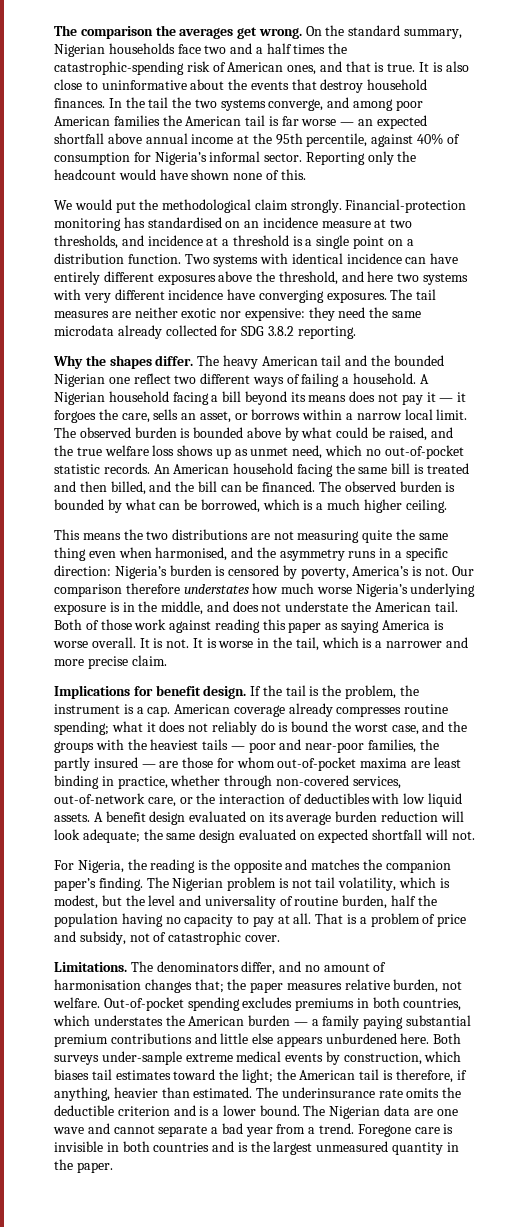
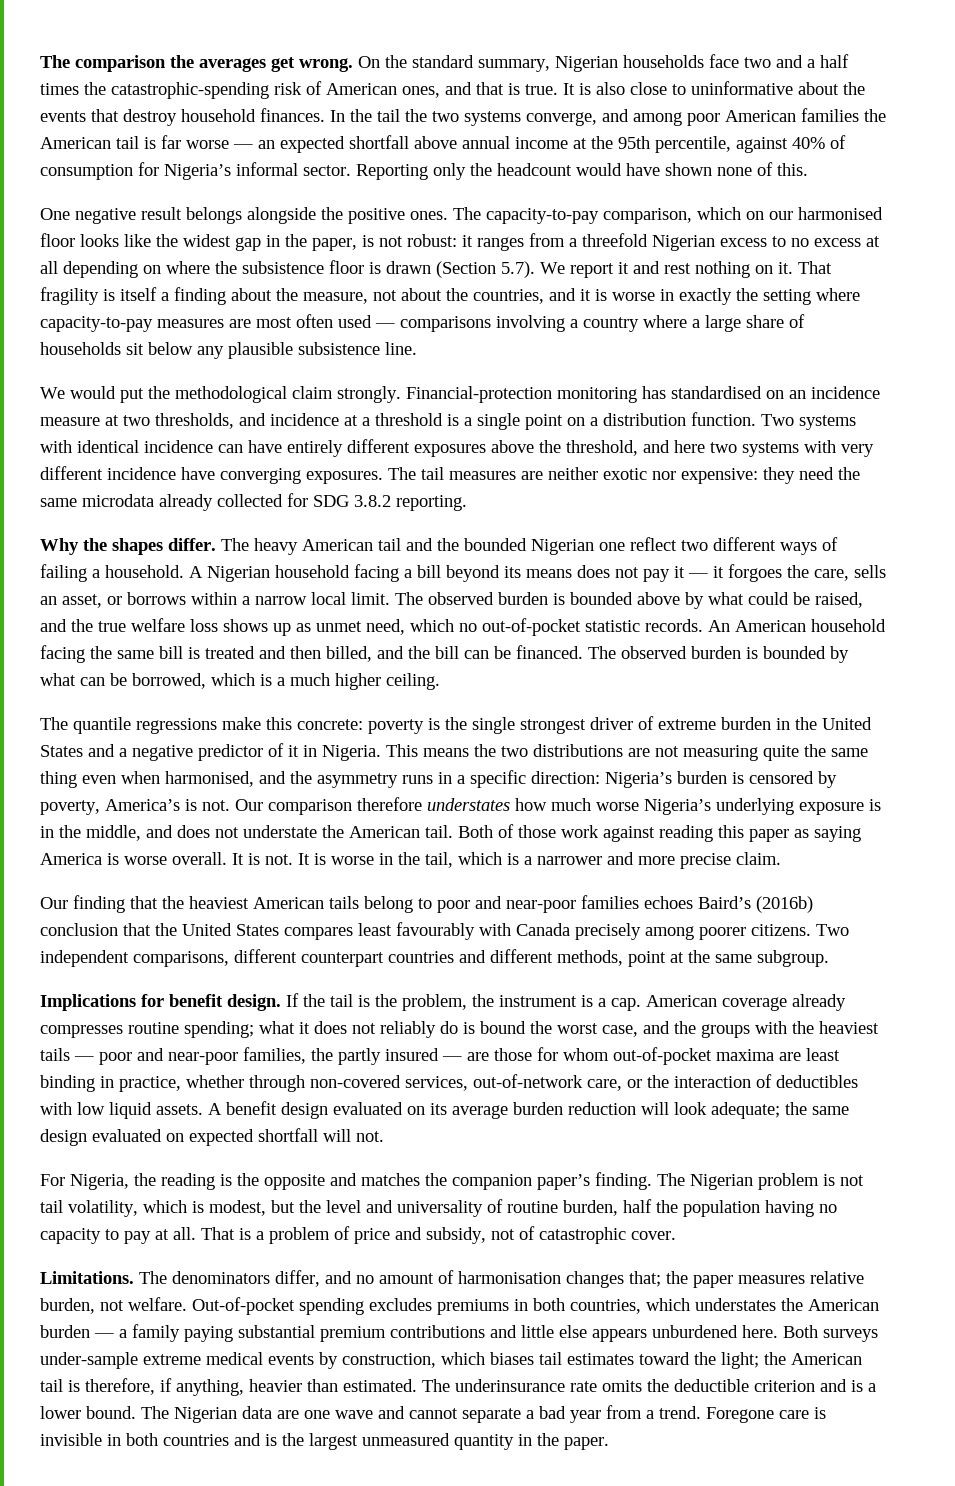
+ One negative result belongs alongside the positive ones. The capacity-to-pay comparison, which on our harmonised floor looks like the widest gap in the paper, is not robust: it ranges from a threefold Nigerian excess to no excess at all depending on where the subsistence floor is drawn (Section 5.7). We report it and rest nothing on it. That fragility is itself a finding about the measure, not about the countries, and it is worse in exactly the setting where capacity-to-pay measures are most often used — comparisons involving a country where a large share of households sit below any plausible subsistence line.
+ The quantile regressions make this concrete: poverty is the single strongest driver of extreme burden in the United States and a negative predictor of it in Nigeria.
+ Our finding that the heaviest American tails belong to poor and near-poor families echoes Baird’s (2016b) conclusion that the United States compares least favourably with Canada precisely among poorer citizens. Two independent comparisons, different counterpart countries and different methods, point at the same subgroup.

